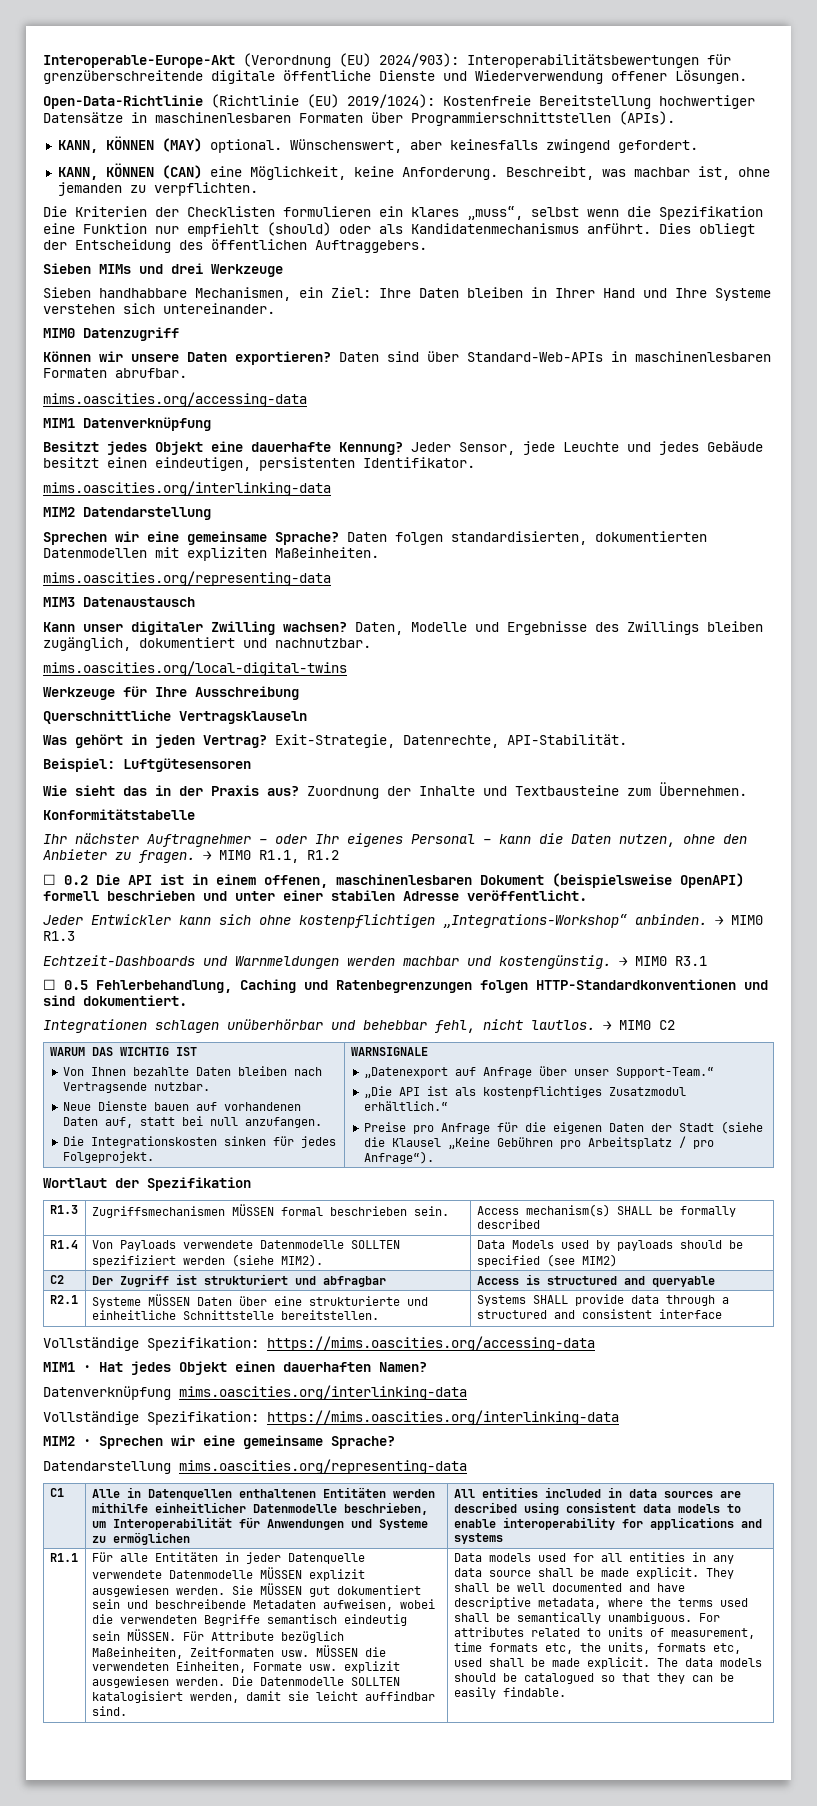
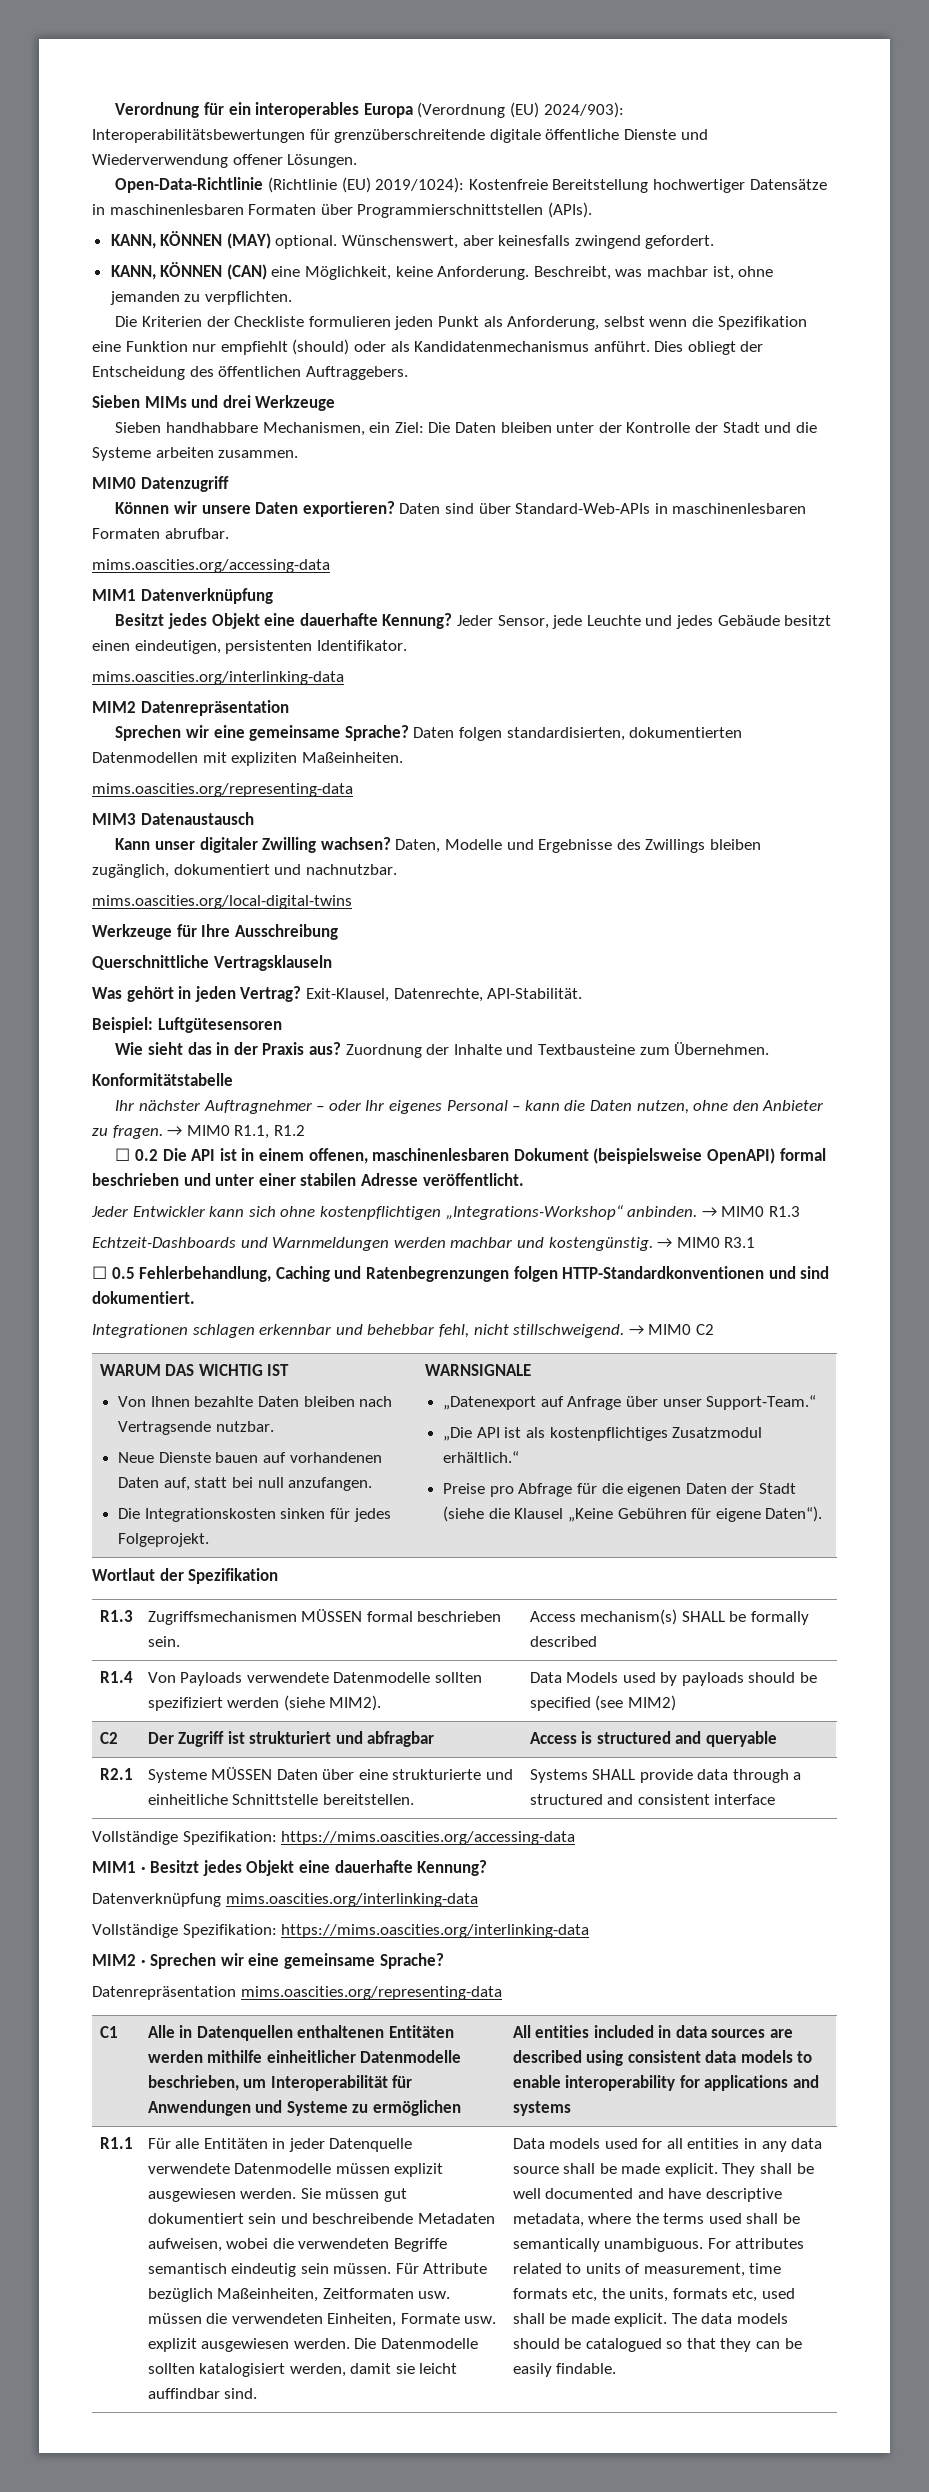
- Interoperable-Europe-Akt (Verordnung (EU) 2024/903): Interoperabilitätsbewertungen für grenzüberschreitende digitale öffentliche Dienste und Wiederverwendung offener Lösungen.
+ Verordnung für ein interoperables Europa (Verordnung (EU) 2024/903): Interoperabilitätsbewertungen für grenzüberschreitende digitale öffentliche Dienste und Wiederverwendung offener Lösungen.
- Die Kriterien der Checklisten formulieren ein klares „muss“, selbst wenn die Spezifikation eine Funktion nur empfiehlt (should) oder als Kandidatenmechanismus anführt.
+ Die Kriterien der Checkliste formulieren jeden Punkt als Anforderung, selbst wenn die Spezifikation eine Funktion nur empfiehlt (should) oder als Kandidatenmechanismus anführt.
- Sieben handhabbare Mechanismen, ein Ziel: Ihre Daten bleiben in Ihrer Hand und Ihre Systeme verstehen sich untereinander.
+ Sieben handhabbare Mechanismen, ein Ziel: Die Daten bleiben unter der Kontrolle der Stadt und die Systeme arbeiten zusammen.
- MIM2 Datendarstellung
+ MIM2 Datenrepräsentation
- Exit-Strategie, Datenrechte, API-Stabilität.
+ Exit-Klausel, Datenrechte, API-Stabilität.
- ☐ 0.2 Die API ist in einem offenen, maschinenlesbaren Dokument (beispielsweise OpenAPI) formell beschrieben und unter einer stabilen Adresse veröffentlicht.
+ ☐ 0.2 Die API ist in einem offenen, maschinenlesbaren Dokument (beispielsweise OpenAPI) formal beschrieben und unter einer stabilen Adresse veröffentlicht.
- Integrationen schlagen unüberhörbar und behebbar fehl, nicht lautlos.
+ Integrationen schlagen erkennbar und behebbar fehl, nicht stillschweigend.
- Preise pro Anfrage für die eigenen Daten der Stadt (siehe die Klausel „Keine Gebühren pro Arbeitsplatz / pro Anfrage“).
+ Preise pro Abfrage für die eigenen Daten der Stadt (siehe die Klausel „Keine Gebühren für eigene Daten“).
- R1.4 | Von Payloads verwendete Datenmodelle SOLLTEN spezifiziert werden (siehe MIM2). | Data Models used by payloads should be specified (see MIM2)
+ R1.4 | Von Payloads verwendete Datenmodelle sollten spezifiziert werden (siehe MIM2). | Data Models used by payloads should be specified (see MIM2)
- MIM1 · Hat jedes Objekt einen dauerhaften Namen?
+ MIM1 · Besitzt jedes Objekt eine dauerhafte Kennung?
- Datendarstellung mims.oascities.org/representing-data
+ Datenrepräsentation mims.oascities.org/representing-data
- Für alle Entitäten in jeder Datenquelle verwendete Datenmodelle MÜSSEN explizit ausgewiesen werden.
+ Für alle Entitäten in jeder Datenquelle verwendete Datenmodelle müssen explizit ausgewiesen werden.
- Sie MÜSSEN gut dokumentiert sein und beschreibende Metadaten aufweisen, wobei die verwendeten Begriffe semantisch eindeutig sein MÜSSEN.
+ Sie müssen gut dokumentiert sein und beschreibende Metadaten aufweisen, wobei die verwendeten Begriffe semantisch eindeutig sein müssen.
- Für Attribute bezüglich Maßeinheiten, Zeitformaten usw. MÜSSEN die verwendeten Einheiten, Formate usw. explizit ausgewiesen werden.
+ Für Attribute bezüglich Maßeinheiten, Zeitformaten usw. müssen die verwendeten Einheiten, Formate usw. explizit ausgewiesen werden.
- Die Datenmodelle SOLLTEN katalogisiert werden, damit sie leicht auffindbar sind.
+ Die Datenmodelle sollten katalogisiert werden, damit sie leicht auffindbar sind.

